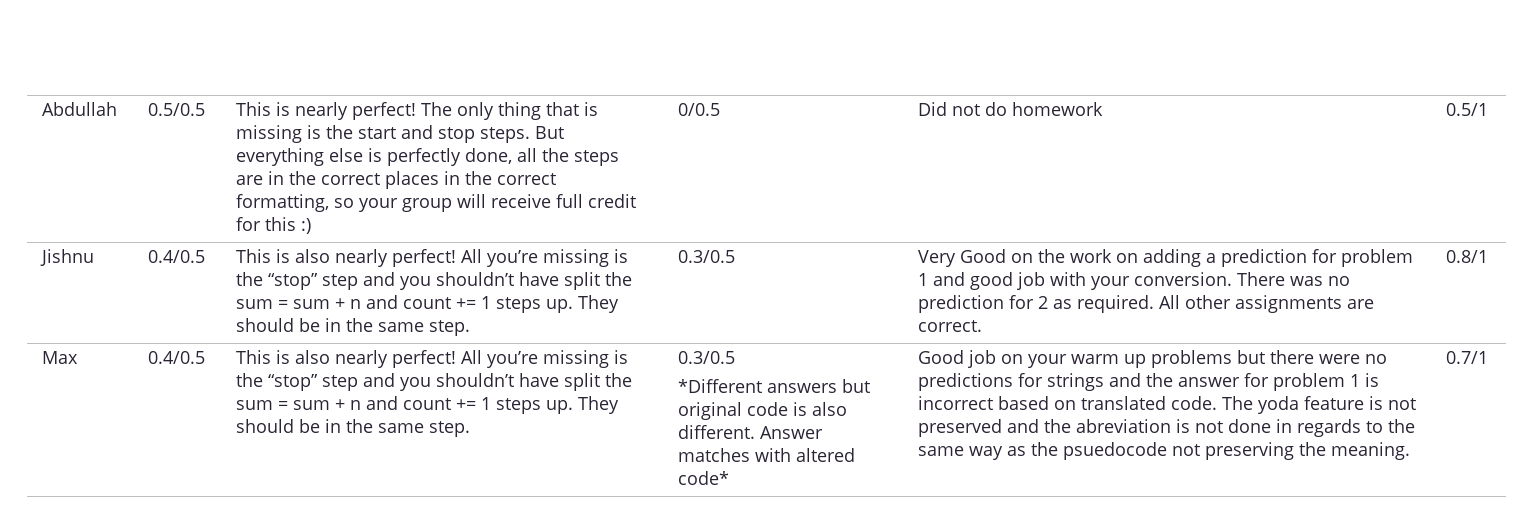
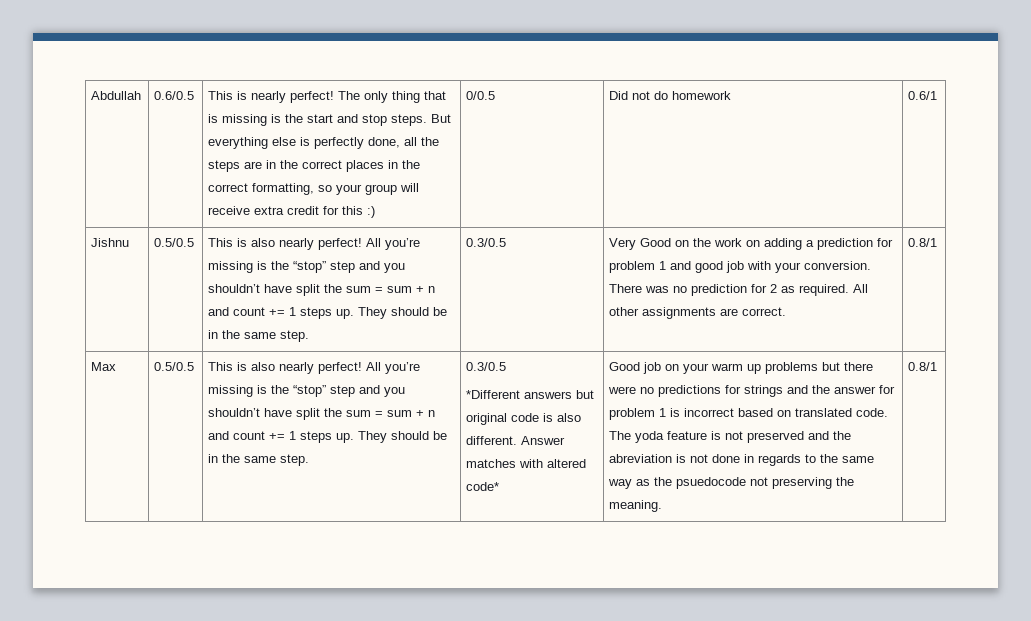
- 0.5/0.5
+ 0.6/0.5
- But everything else is perfectly done, all the steps are in the correct places in the correct formatting, so your group will receive full credit for this :)
+ But everything else is perfectly done, all the steps are in the correct places in the correct formatting, so your group will receive extra credit for this :)
- 0.5/1
+ 0.6/1
- Jishnu | 0.4/0.5
+ Jishnu | 0.5/0.5
- Max | 0.4/0.5
+ Max | 0.5/0.5
- The yoda feature is not preserved and the abreviation is not done in regards to the same way as the psuedocode not preserving the meaning. | 0.7/1
+ The yoda feature is not preserved and the abreviation is not done in regards to the same way as the psuedocode not preserving the meaning. | 0.8/1

